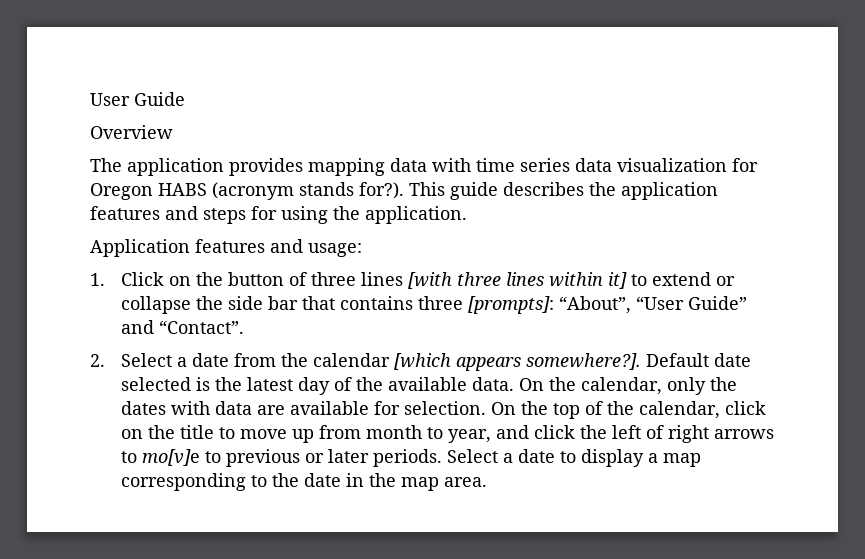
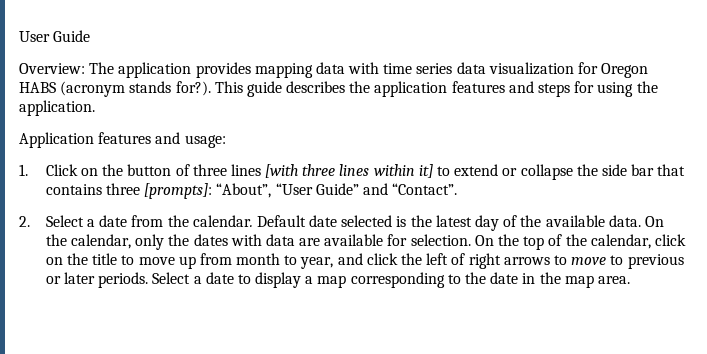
- Overview
- The application provides mapping data with time series data visualization for Oregon HABS (acronym stands for?).
+ Overview: The application provides mapping data with time series data visualization for Oregon HABS (acronym stands for?).
- 2. Select a date from the calendar [which appears somewhere?].
+ 2. Select a date from the calendar.
- On the top of the calendar, click on the title to move up from month to year, and click the left of right arrows to mo[v]e to previous or later periods.
+ On the top of the calendar, click on the title to move up from month to year, and click the left of right arrows to move to previous or later periods.

